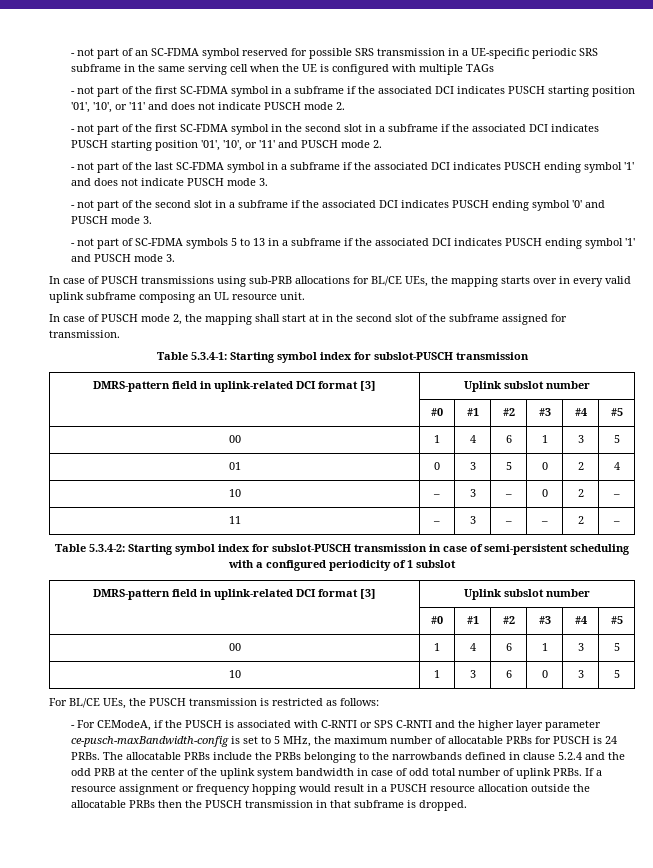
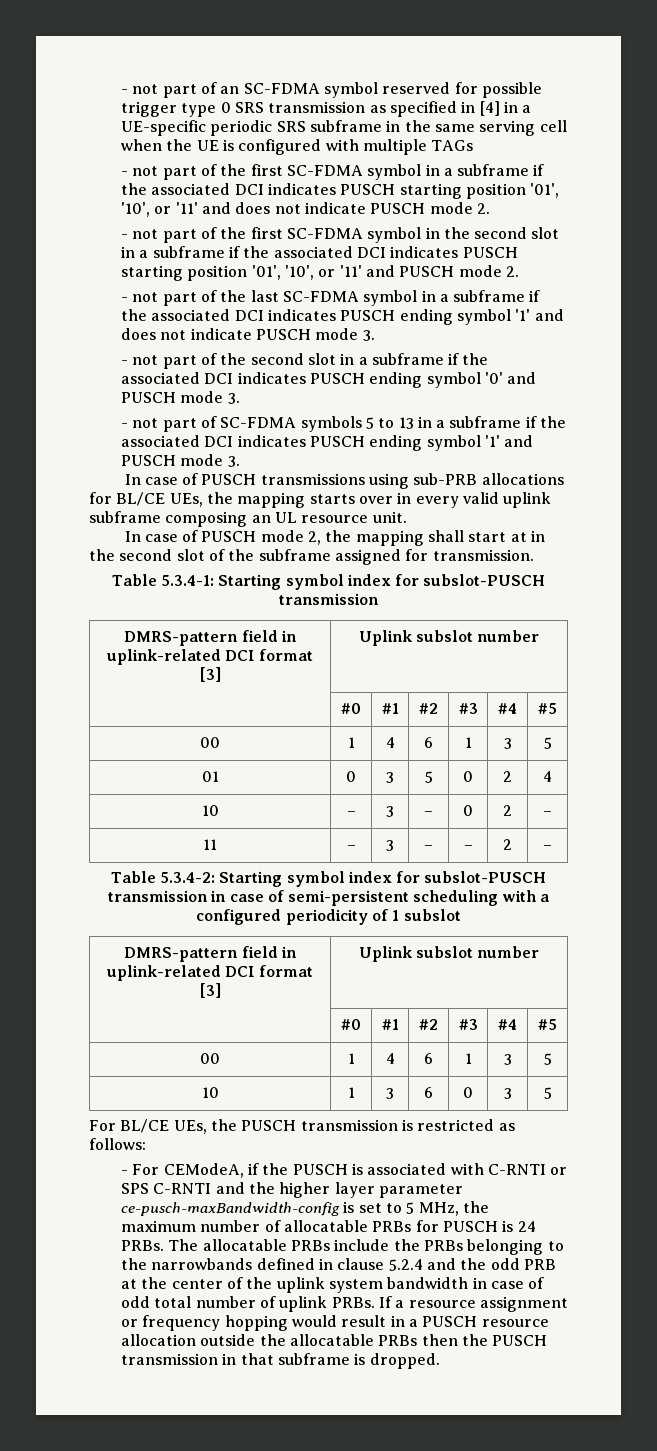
- - not part of an SC-FDMA symbol reserved for possible SRS transmission in a UE-specific periodic SRS subframe in the same serving cell when the UE is configured with multiple TAGs
+ - not part of an SC-FDMA symbol reserved for possible trigger type 0 SRS transmission as specified in [4] in a UE-specific periodic SRS subframe in the same serving cell when the UE is configured with multiple TAGs

